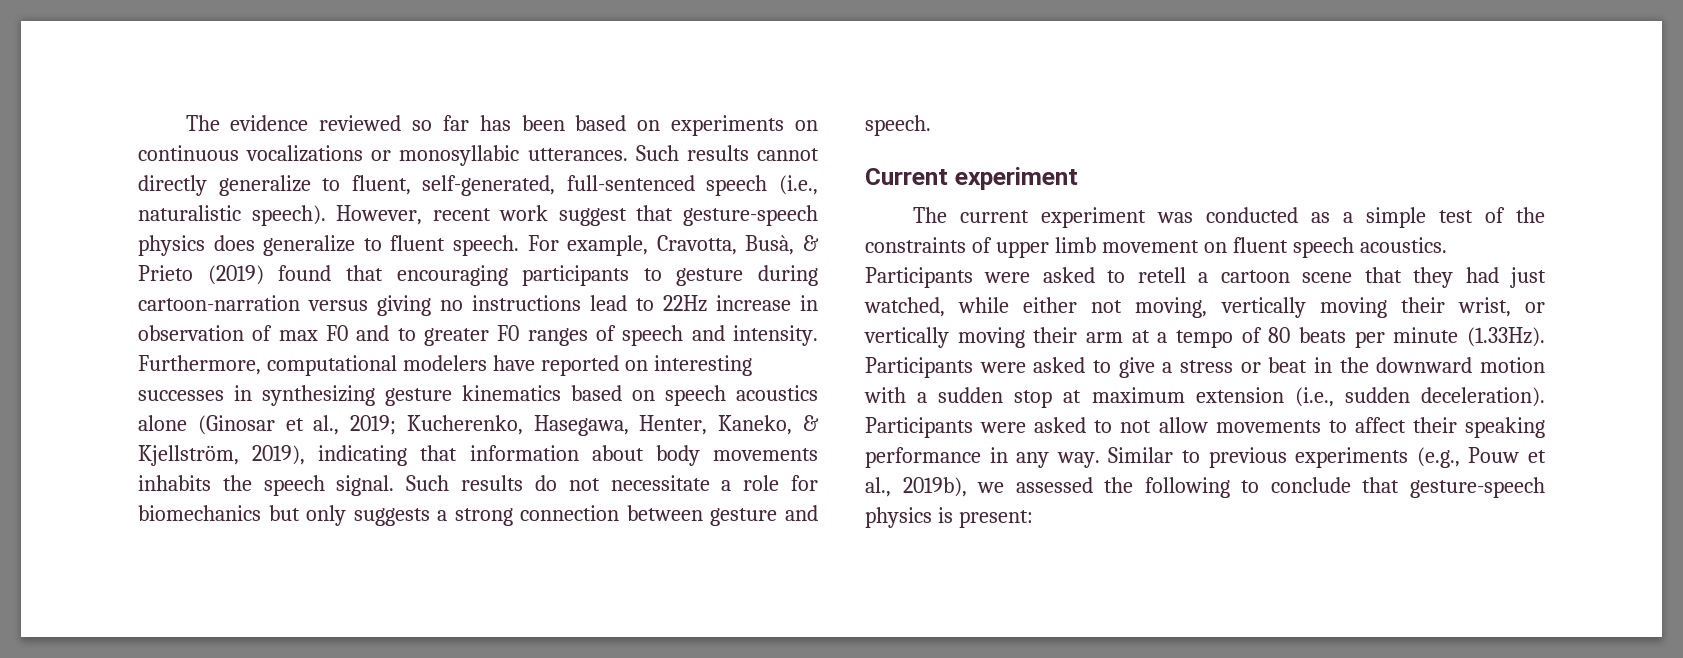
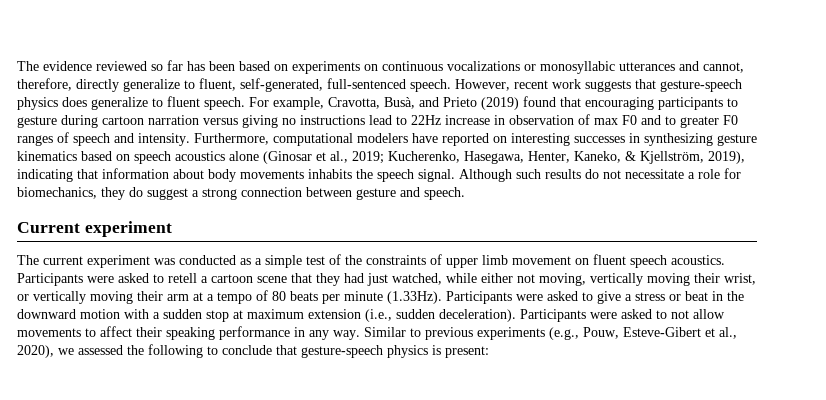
- The evidence reviewed so far has been based on experiments on continuous vocalizations or monosyllabic utterances. Such results cannot directly generalize to fluent, self-generated, full-sentenced speech (i.e., naturalistic speech).
+ The evidence reviewed so far has been based on experiments on continuous vocalizations or monosyllabic utterances and cannot, therefore, directly generalize to fluent, self-generated, full-sentenced speech.
- However, recent work suggest that gesture-speech physics does generalize to fluent speech.
+ However, recent work suggests that gesture-speech physics does generalize to fluent speech.
- For example, Cravotta, Busà, & Prieto (2019) found that encouraging participants to gesture during cartoon-narration versus giving no instructions lead to 22Hz increase in observation of max F0 and to greater F0 ranges of speech and intensity.
+ For example, Cravotta, Busà, and Prieto (2019) found that encouraging participants to gesture during cartoon narration versus giving no instructions lead to 22Hz increase in observation of max F0 and to greater F0 ranges of speech and intensity.
- Such results do not necessitate a role for biomechanics but only suggests a strong connection between gesture and speech.
+ Although such results do not necessitate a role for biomechanics, they do suggest a strong connection between gesture and speech.
- Similar to previous experiments (e.g., Pouw et al., 2019b), we assessed the following to conclude that gesture-speech physics is present:
+ Similar to previous experiments (e.g., Pouw, Esteve-Gibert et al., 2020), we assessed the following to conclude that gesture-speech physics is present:

